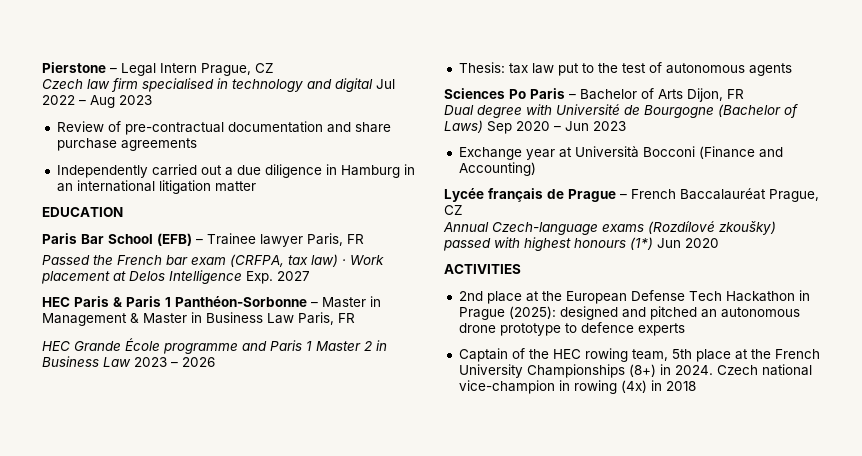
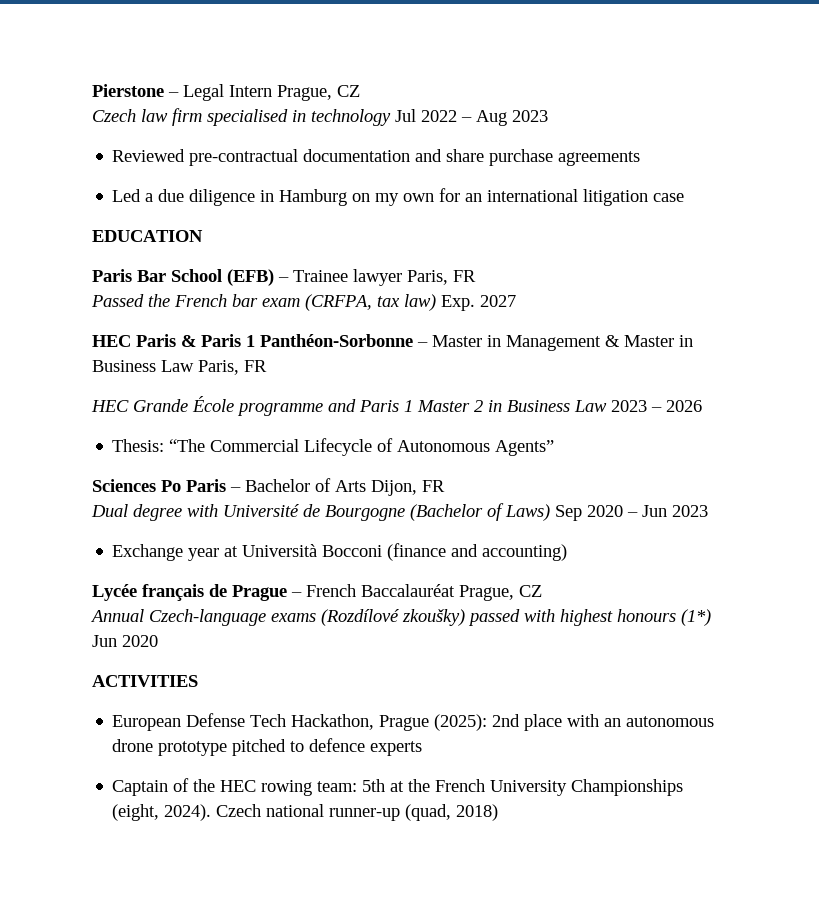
- Czech law firm specialised in technology and digital Jul 2022 – Aug 2023
+ Czech law firm specialised in technology Jul 2022 – Aug 2023
- Review of pre-contractual documentation and share purchase agreements
+ Reviewed pre-contractual documentation and share purchase agreements
- Independently carried out a due diligence in Hamburg in an international litigation matter
+ Led a due diligence in Hamburg on my own for an international litigation case
- Passed the French bar exam (CRFPA, tax law) · Work placement at Delos Intelligence Exp. 2027
+ Passed the French bar exam (CRFPA, tax law) Exp. 2027
- Thesis: tax law put to the test of autonomous agents
+ Thesis: “The Commercial Lifecycle of Autonomous Agents”
- Exchange year at Università Bocconi (Finance and Accounting)
+ Exchange year at Università Bocconi (finance and accounting)
- 2nd place at the European Defense Tech Hackathon in Prague (2025): designed and pitched an autonomous drone prototype to defence experts
+ European Defense Tech Hackathon, Prague (2025): 2nd place with an autonomous drone prototype pitched to defence experts
- Captain of the HEC rowing team, 5th place at the French University Championships (8+) in 2024. Czech national vice-champion in rowing (4x) in 2018
+ Captain of the HEC rowing team: 5th at the French University Championships (eight, 2024). Czech national runner-up (quad, 2018)

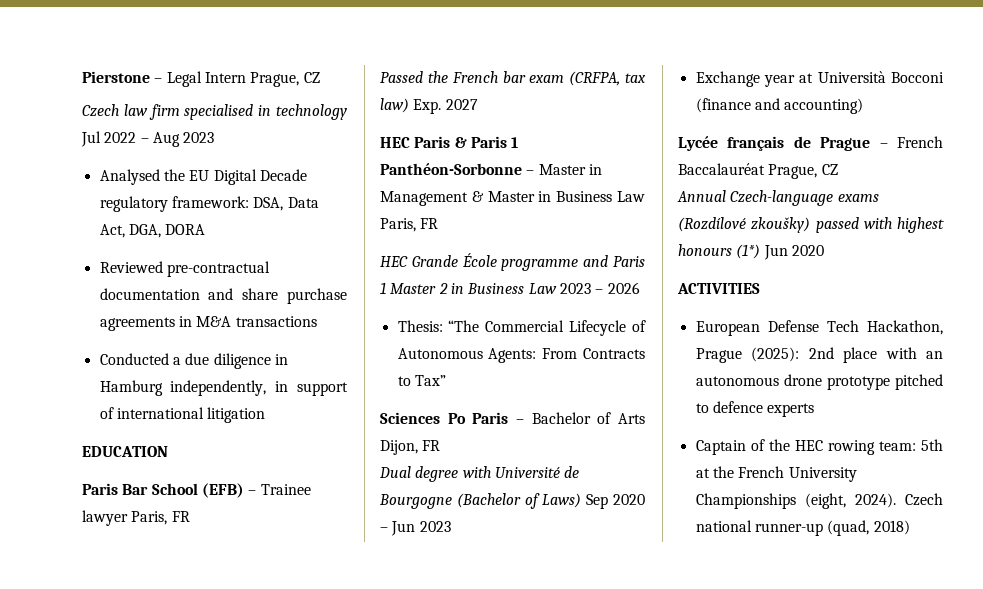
+ Analysed the EU Digital Decade regulatory framework: DSA, Data Act, DGA, DORA
- Reviewed pre-contractual documentation and share purchase agreements
- Led a due diligence in Hamburg on my own for an international litigation case
+ Reviewed pre-contractual documentation and share purchase agreements in M&A transactions
+ Conducted a due diligence in Hamburg independently, in support of international litigation
- Thesis: “The Commercial Lifecycle of Autonomous Agents”
+ Thesis: “The Commercial Lifecycle of Autonomous Agents: From Contracts to Tax”

